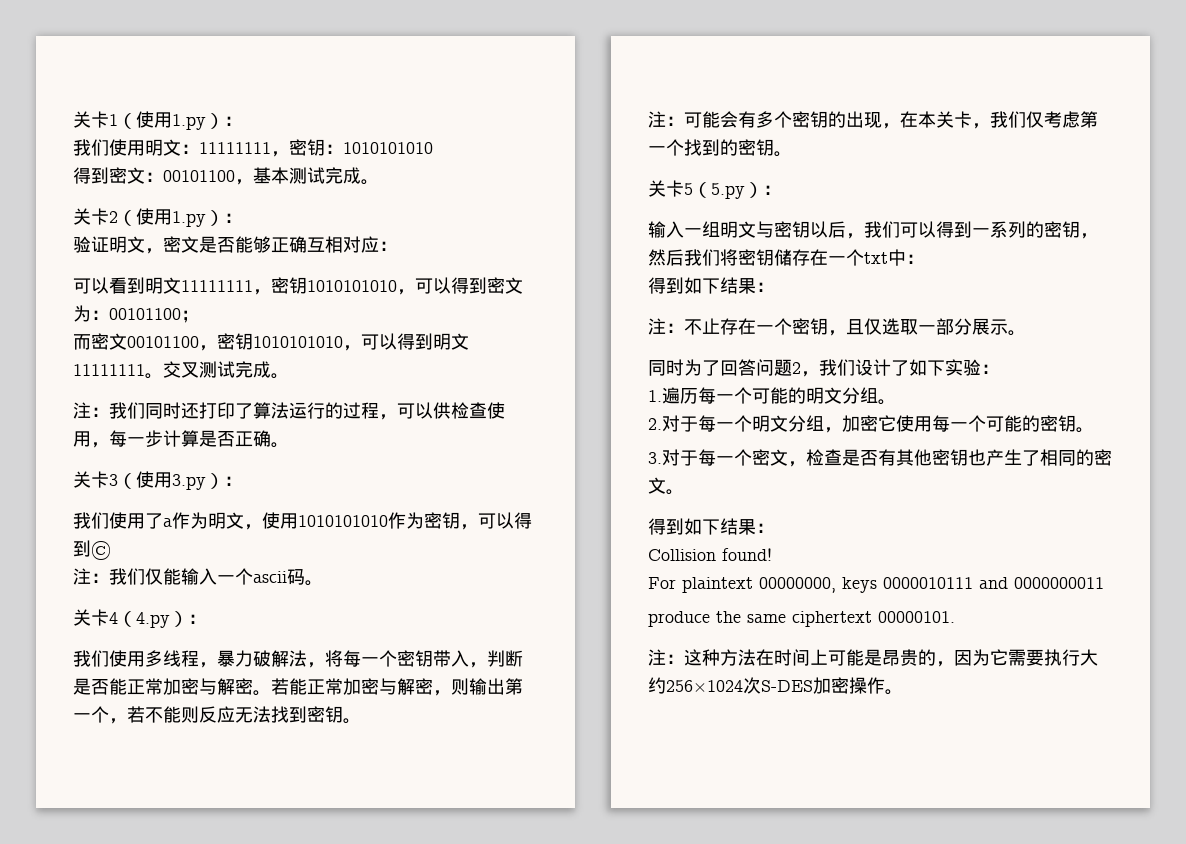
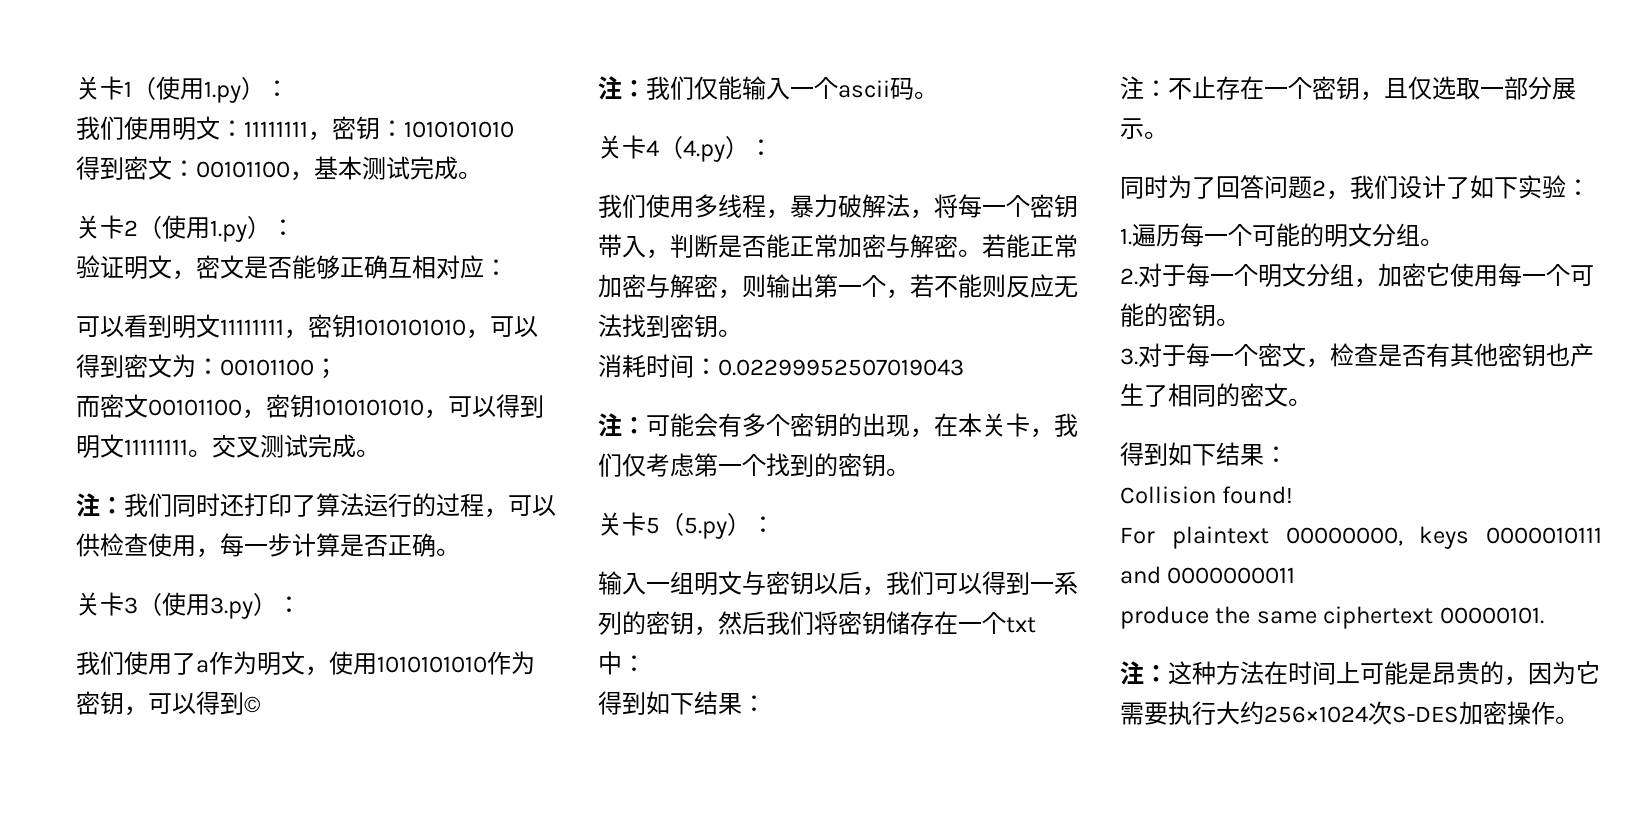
+ 消耗时间：0.02299952507019043

